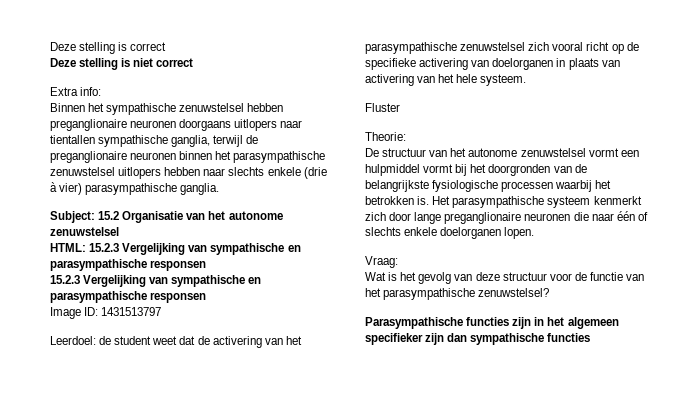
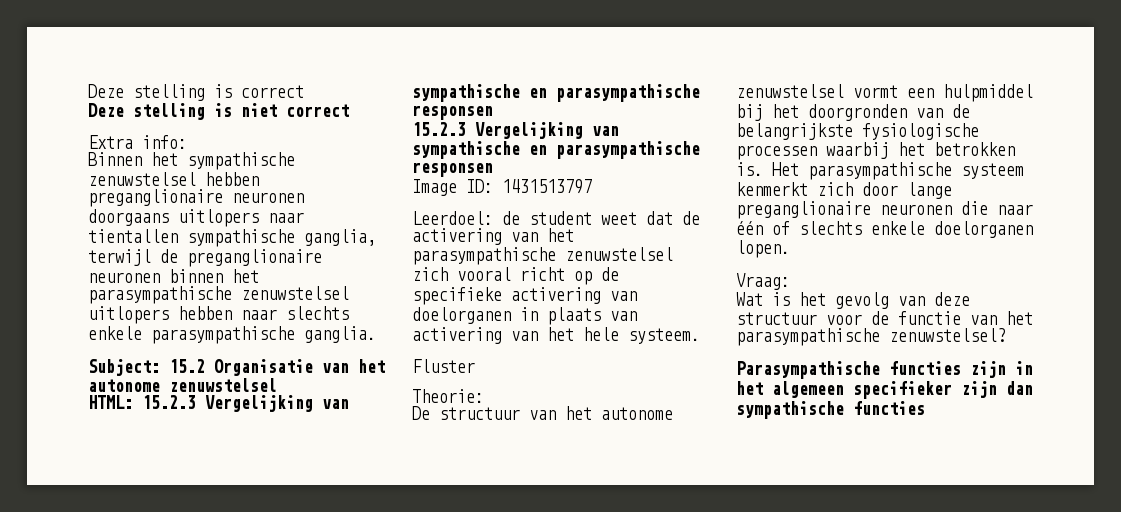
- Binnen het sympathische zenuwstelsel hebben preganglionaire neuronen doorgaans uitlopers naar tientallen sympathische ganglia, terwijl de preganglionaire neuronen binnen het parasympathische zenuwstelsel uitlopers hebben naar slechts enkele (drie à vier) parasympathische ganglia.
+ Binnen het sympathische zenuwstelsel hebben preganglionaire neuronen doorgaans uitlopers naar tientallen sympathische ganglia, terwijl de preganglionaire neuronen binnen het parasympathische zenuwstelsel uitlopers hebben naar slechts enkele parasympathische ganglia.
- De structuur van het autonome zenuwstelsel vormt een hulpmiddel vormt bij het doorgronden van de belangrijkste fysiologische processen waarbij het betrokken is.
+ De structuur van het autonome zenuwstelsel vormt een hulpmiddel bij het doorgronden van de belangrijkste fysiologische processen waarbij het betrokken is.

